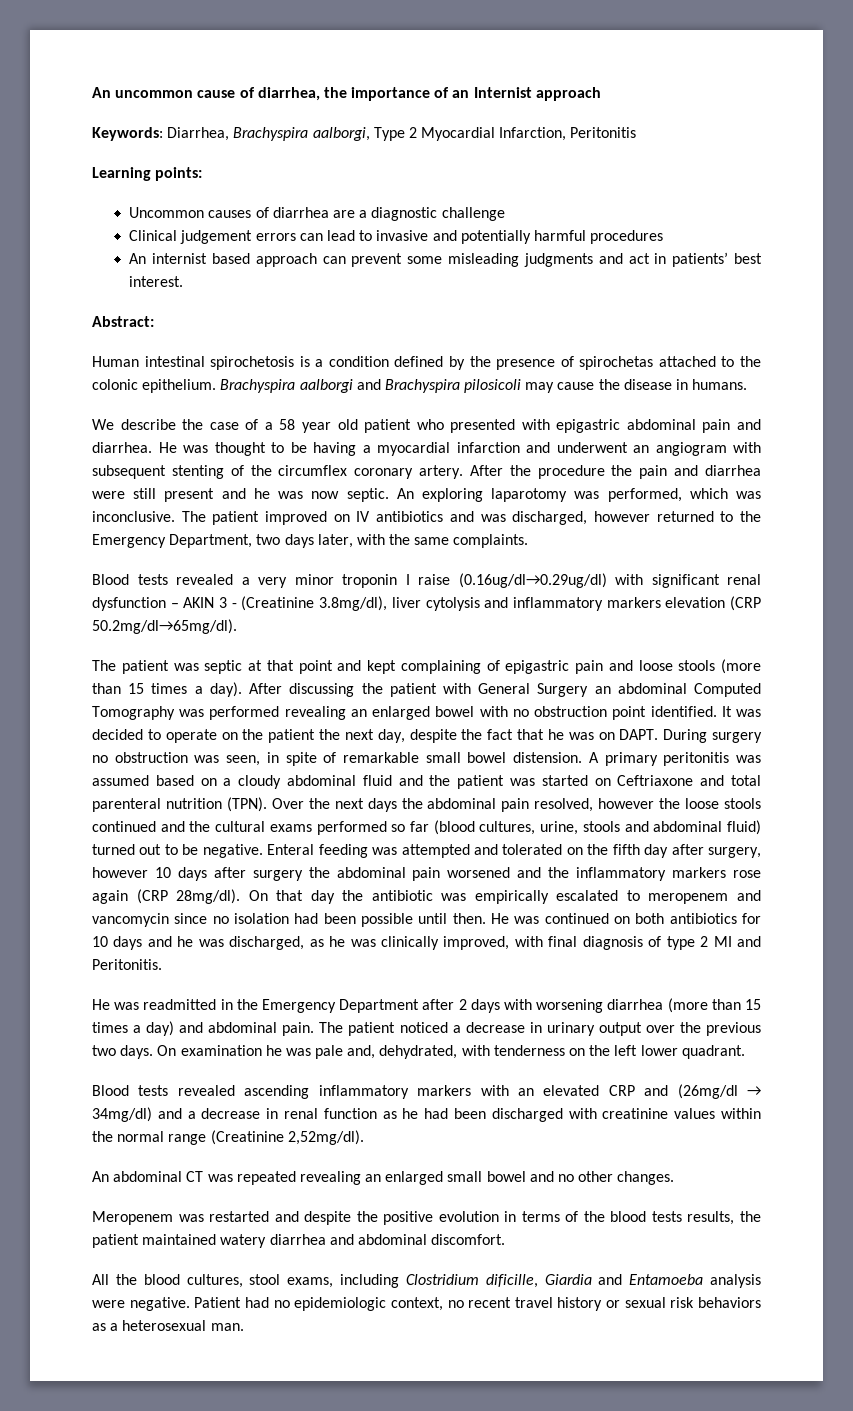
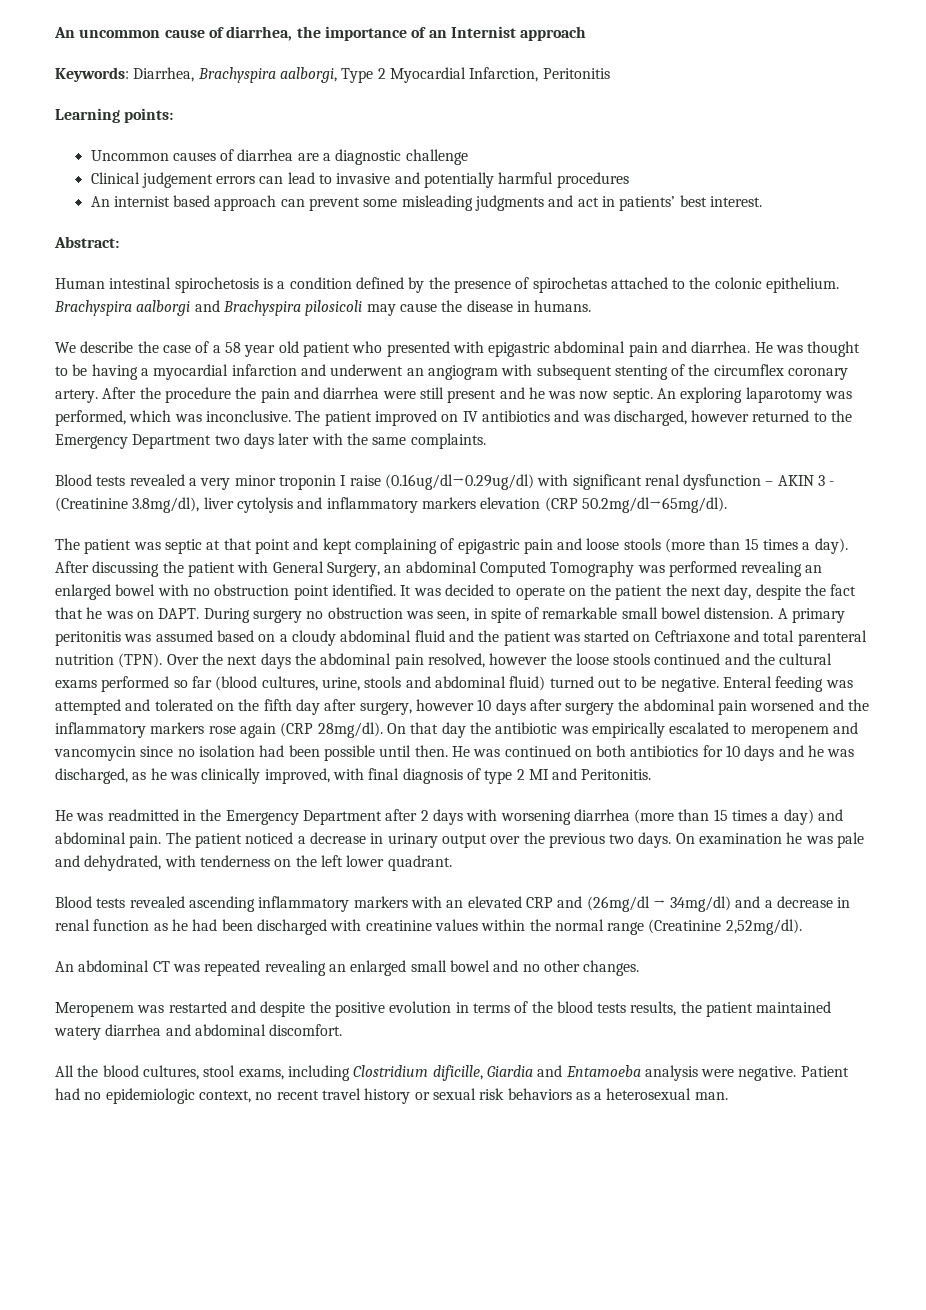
- The patient improved on IV antibiotics and was discharged, however returned to the Emergency Department, two days later, with the same complaints.
+ The patient improved on IV antibiotics and was discharged, however returned to the Emergency Department two days later with the same complaints.
- After discussing the patient with General Surgery an abdominal Computed Tomography was performed revealing an enlarged bowel with no obstruction point identified.
+ After discussing the patient with General Surgery, an abdominal Computed Tomography was performed revealing an enlarged bowel with no obstruction point identified.
- On examination he was pale and, dehydrated, with tenderness on the left lower quadrant.
+ On examination he was pale and dehydrated, with tenderness on the left lower quadrant.

